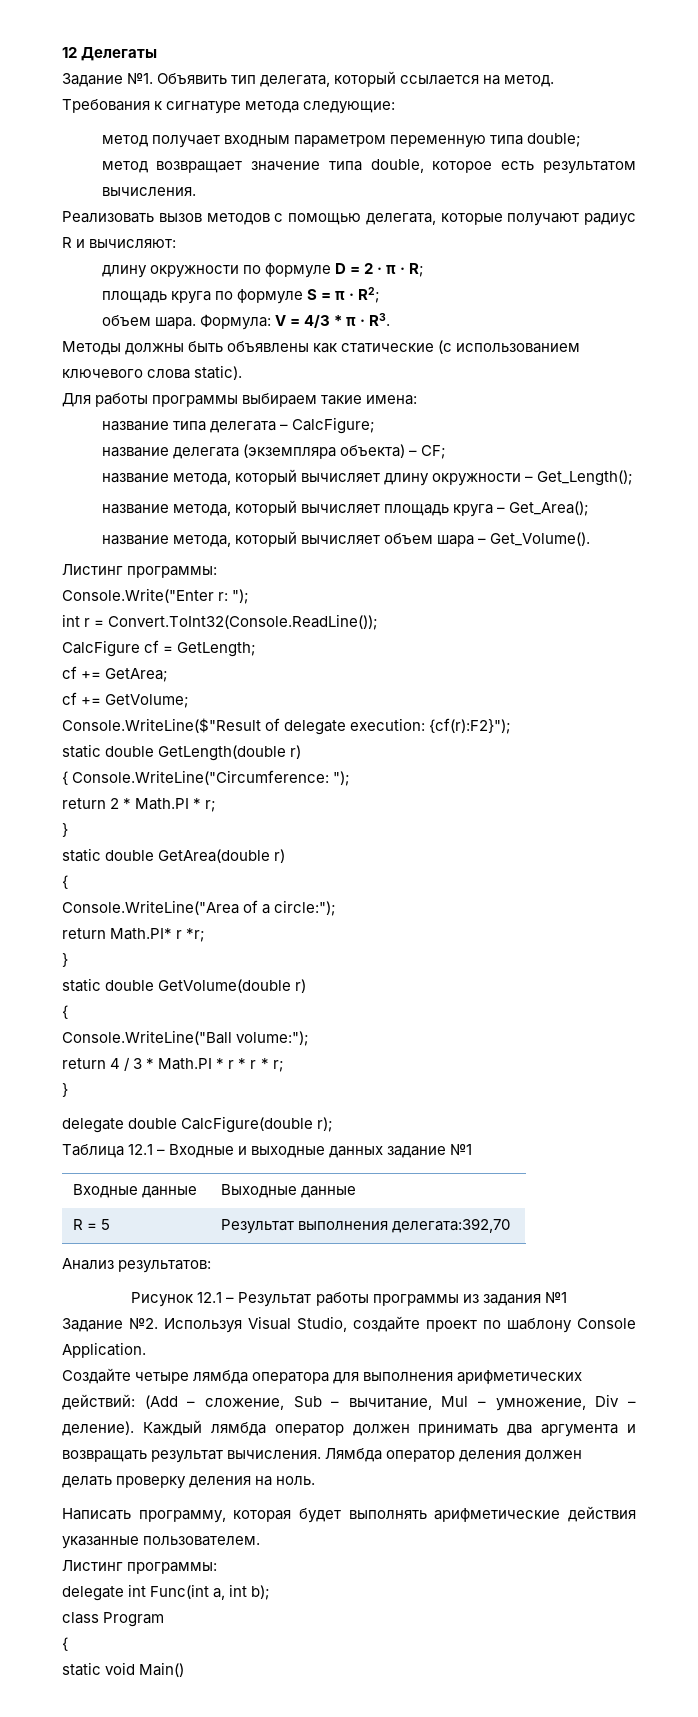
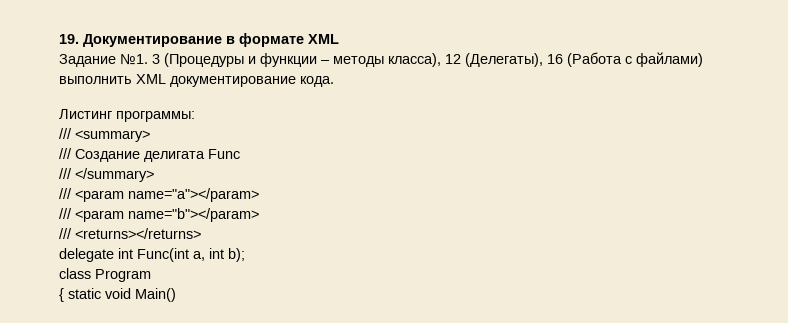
- 12 Делегаты
- Задание №1. Объявить тип делегата, который ссылается на метод. Требования к сигнатуре метода следующие:
- метод получает входным параметром переменную типа double;
- метод возвращает значение типа double, которое есть результатом вычисления.
- Реализовать вызов методов с помощью делегата, которые получают радиус R и вычисляют:
- длину окружности по формуле D = 2 · π · R;
- площадь круга по формуле S = π · R2;
- объем шара. Формула: V = 4/3 * π · R3.
- Методы должны быть объявлены как статические (с использованием ключевого слова static).
- Для работы программы выбираем такие имена:
- название типа делегата – CalcFigure;
- название делегата (экземпляра объекта) – CF;
- название метода, который вычисляет длину окружности – Get_Length();
- название метода, который вычисляет площадь круга – Get_Area();
- название метода, который вычисляет объем шара – Get_Volume().
+ 19. Документирование в формате XML
+ Задание №1. 3 (Процедуры и функции – методы класса), 12 (Делегаты), 16 (Работа с файлами) выполнить XML документирование кода.
  Листинг программы:
- Console.Write("Enter r: ");
- int r = Convert.ToInt32(Console.ReadLine());
- CalcFigure cf = GetLength;
- cf += GetArea;
- cf += GetVolume;
- Console.WriteLine($"Result of delegate execution: {cf(r):F2}");
- static double GetLength(double r)
- { Console.WriteLine("Circumference: ");
- return 2 * Math.PI * r;
- }
- static double GetArea(double r)
- {
- Console.WriteLine("Area of a circle:");
- return Math.PI* r *r;
- }
- static double GetVolume(double r)
- {
- Console.WriteLine("Ball volume:");
- return 4 / 3 * Math.PI * r * r * r;
- }
- delegate double CalcFigure(double r);
- Таблица 12.1 – Входные и выходные данных задание №1
- Входные данные | Выходные данные
- R = 5 | Результат выполнения делегата:392,70
- Анализ результатов:
- Рисунок 12.1 – Результат работы программы из задания №1
- Задание №2. Используя Visual Studio, создайте проект по шаблону Console Application.
- Создайте четыре лямбда оператора для выполнения арифметических действий: (Add – сложение, Sub – вычитание, Mul – умножение, Div – деление). Каждый лямбда оператор должен принимать два аргумента и возвращать результат вычисления. Лямбда оператор деления должен делать проверку деления на ноль.
- Написать программу, которая будет выполнять арифметические действия указанные пользователем.
- Листинг программы:
+ /// <summary>
+ /// Создание делигата Func
+ /// </summary>
+ /// <param name="a"></param>
+ /// <param name="b"></param>
+ /// <returns></returns>
  class Program
- {
- static void Main()
+ { static void Main()

